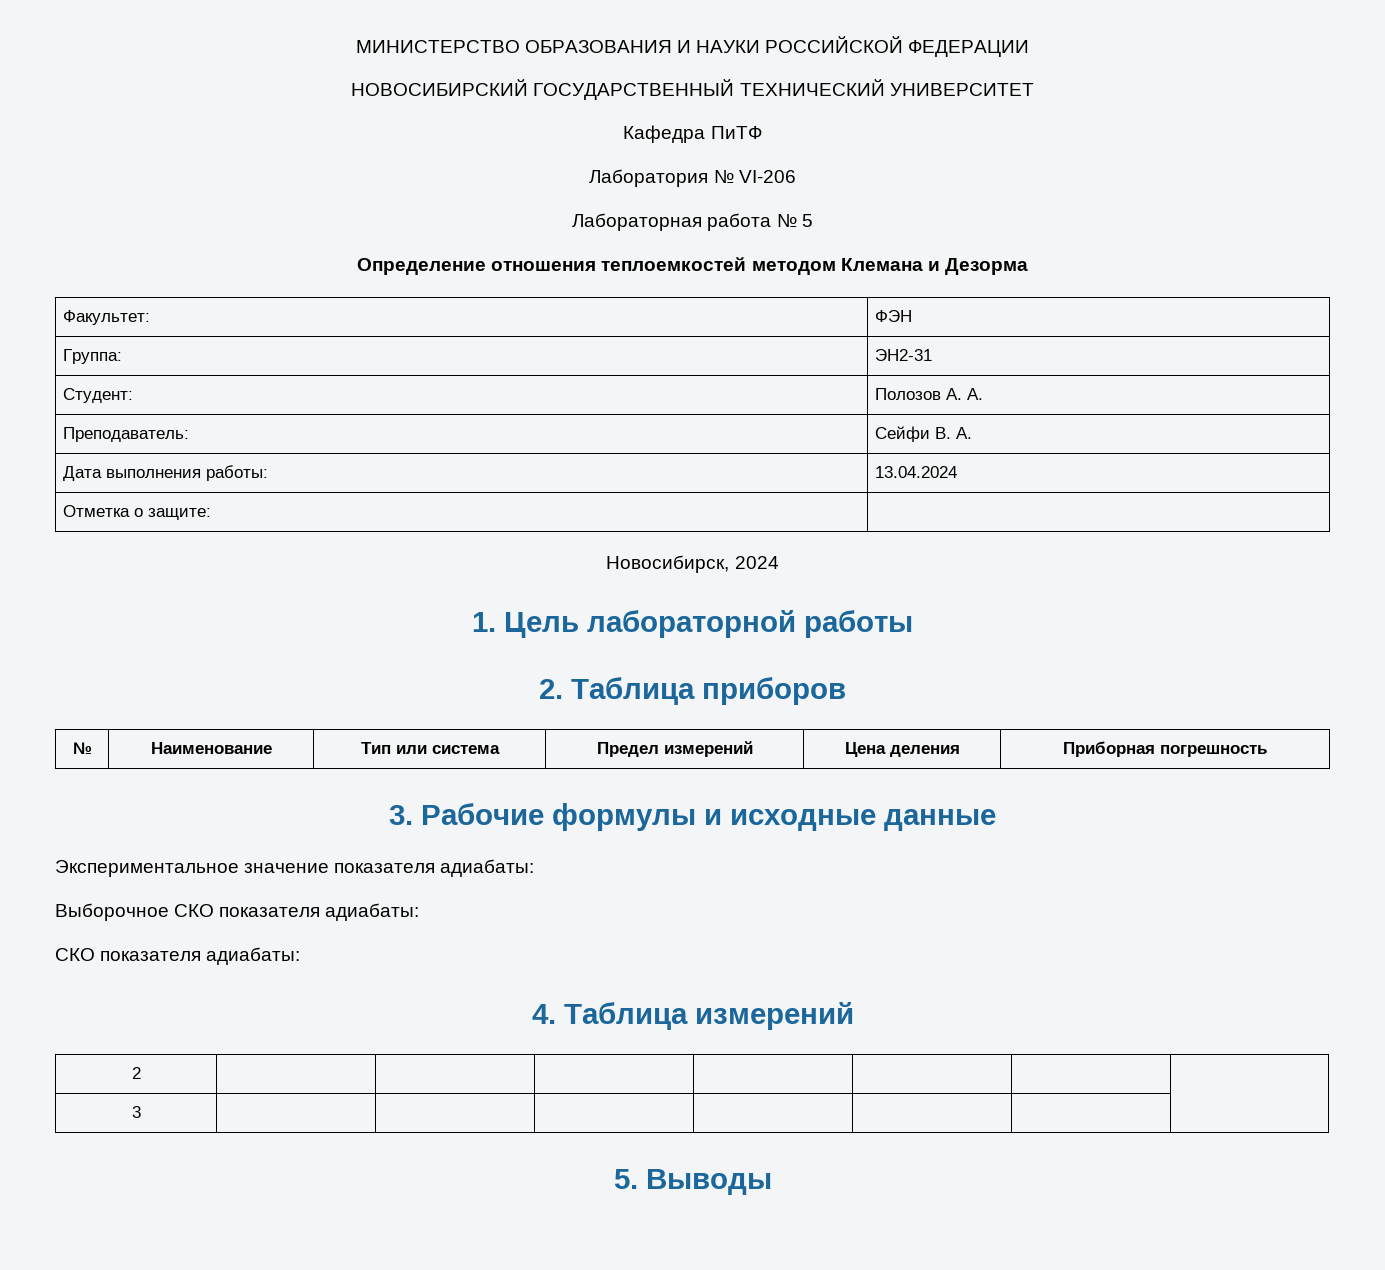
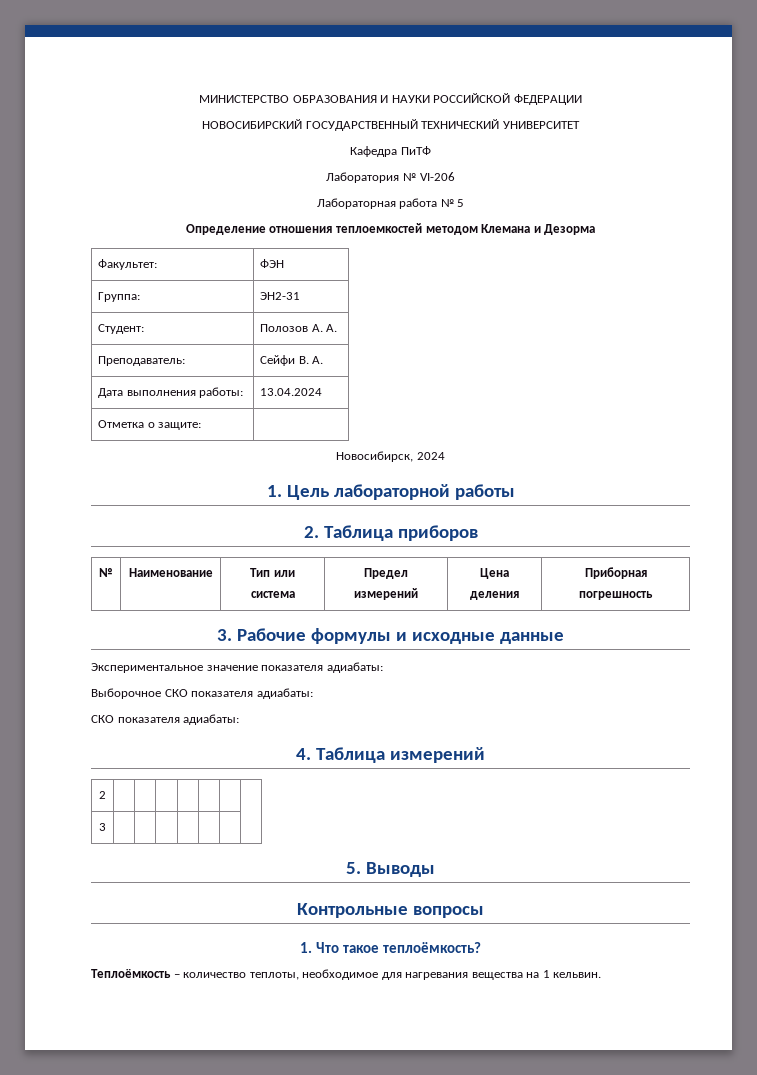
+ Контрольные вопросы
+ 1. Что такое теплоёмкость?
+ Теплоёмкость – количество теплоты, необходимое для нагревания вещества на 1 кельвин.

